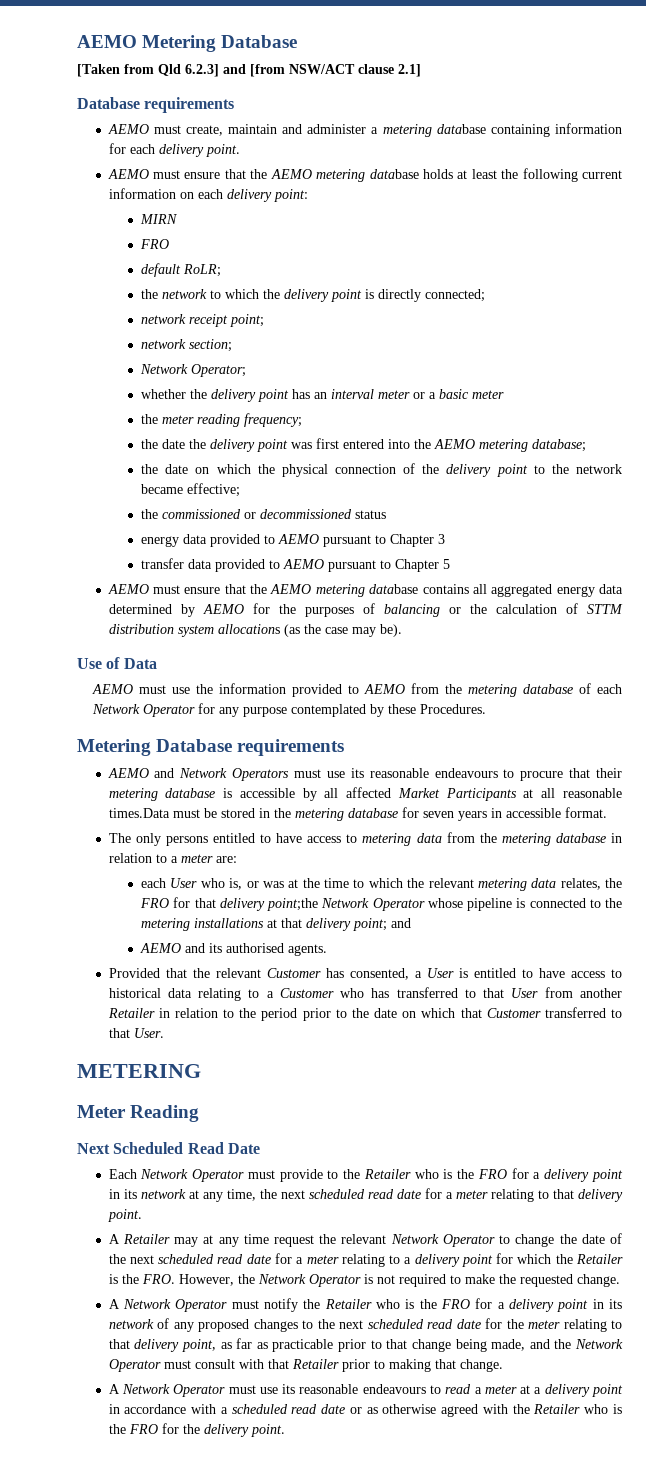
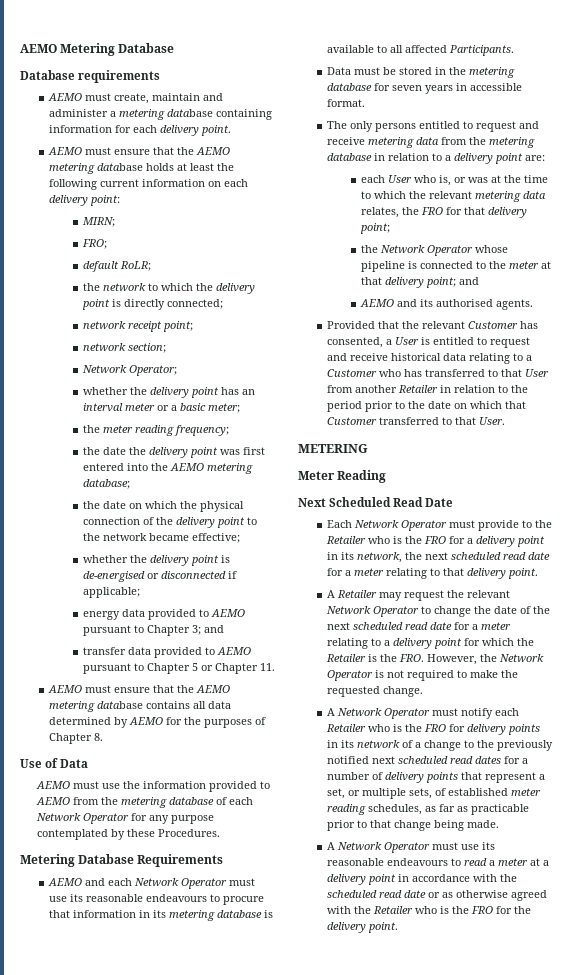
- [Taken from Qld 6.2.3] and [from NSW/ACT clause 2.1]
- MIRN
- FRO
+ MIRN;
+ FRO;
- whether the delivery point has an interval meter or a basic meter
+ whether the delivery point has an interval meter or a basic meter;
- the commissioned or decommissioned status
+ whether the delivery point is de-energised or disconnected if applicable;
- energy data provided to AEMO pursuant to Chapter 3
+ energy data provided to AEMO pursuant to Chapter 3; and
- transfer data provided to AEMO pursuant to Chapter 5
+ transfer data provided to AEMO pursuant to Chapter 5 or Chapter 11.
- AEMO must ensure that the AEMO metering database contains all aggregated energy data determined by AEMO for the purposes of balancing or the calculation of STTM distribution system allocations (as the case may be).
+ AEMO must ensure that the AEMO metering database contains all data determined by AEMO for the purposes of Chapter 8.
- Metering Database requirements
- AEMO and Network Operators must use its reasonable endeavours to procure that their metering database is accessible by all affected Market Participants at all reasonable times.Data must be stored in the metering database for seven years in accessible format.
+ Metering Database Requirements
+ AEMO and each Network Operator must use its reasonable endeavours to procure that information in its metering database is available to all affected Participants.
+ Data must be stored in the metering database for seven years in accessible format.
- The only persons entitled to have access to metering data from the metering database in relation to a meter are:
+ The only persons entitled to request and receive metering data from the metering database in relation to a delivery point are:
- each User who is, or was at the time to which the relevant metering data relates, the FRO for that delivery point;the Network Operator whose pipeline is connected to the metering installations at that delivery point; and
+ each User who is, or was at the time to which the relevant metering data relates, the FRO for that delivery point;
+ the Network Operator whose pipeline is connected to the meter at that delivery point; and
- Provided that the relevant Customer has consented, a User is entitled to have access to historical data relating to a Customer who has transferred to that User from another Retailer in relation to the period prior to the date on which that Customer transferred to that User.
+ Provided that the relevant Customer has consented, a User is entitled to request and receive historical data relating to a Customer who has transferred to that User from another Retailer in relation to the period prior to the date on which that Customer transferred to that User.
- Each Network Operator must provide to the Retailer who is the FRO for a delivery point in its network at any time, the next scheduled read date for a meter relating to that delivery point.
+ Each Network Operator must provide to the Retailer who is the FRO for a delivery point in its network, the next scheduled read date for a meter relating to that delivery point.
- A Retailer may at any time request the relevant Network Operator to change the date of the next scheduled read date for a meter relating to a delivery point for which the Retailer is the FRO. However, the Network Operator is not required to make the requested change.
+ A Retailer may request the relevant Network Operator to change the date of the next scheduled read date for a meter relating to a delivery point for which the Retailer is the FRO. However, the Network Operator is not required to make the requested change.
- A Network Operator must notify the Retailer who is the FRO for a delivery point in its network of any proposed changes to the next scheduled read date for the meter relating to that delivery point, as far as practicable prior to that change being made, and the Network Operator must consult with that Retailer prior to making that change.
+ A Network Operator must notify each Retailer who is the FRO for delivery points in its network of a change to the previously notified next scheduled read dates for a number of delivery points that represent a set, or multiple sets, of established meter reading schedules, as far as practicable prior to that change being made.
- A Network Operator must use its reasonable endeavours to read a meter at a delivery point in accordance with a scheduled read date or as otherwise agreed with the Retailer who is the FRO for the delivery point.
+ A Network Operator must use its reasonable endeavours to read a meter at a delivery point in accordance with the scheduled read date or as otherwise agreed with the Retailer who is the FRO for the delivery point.

